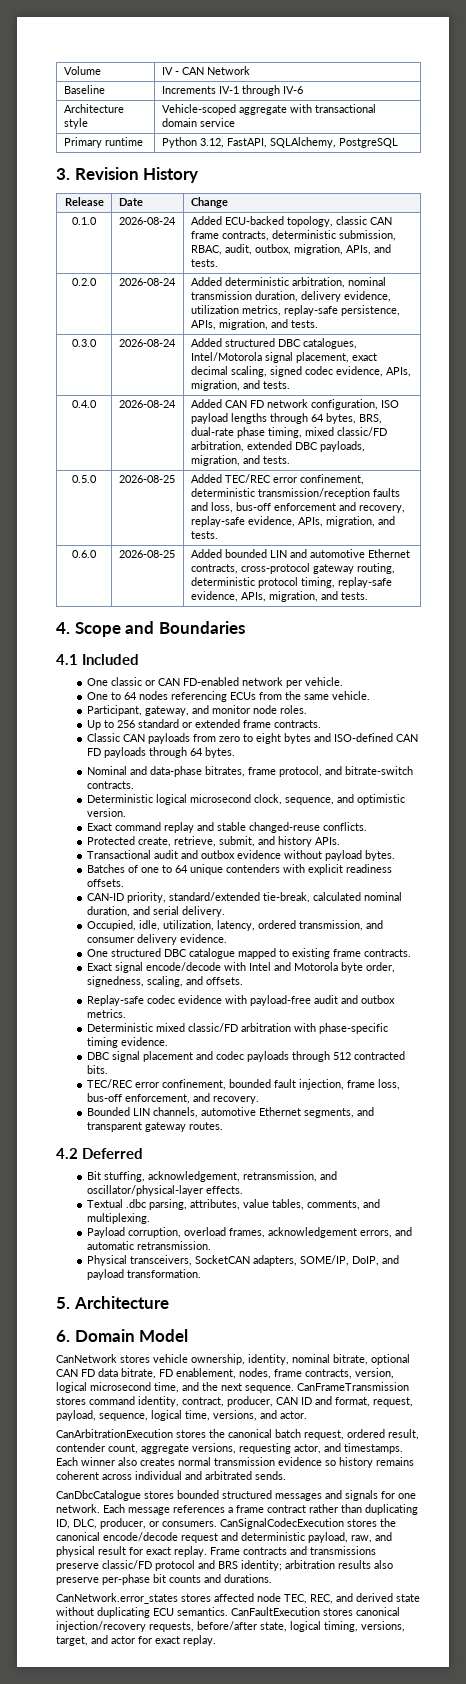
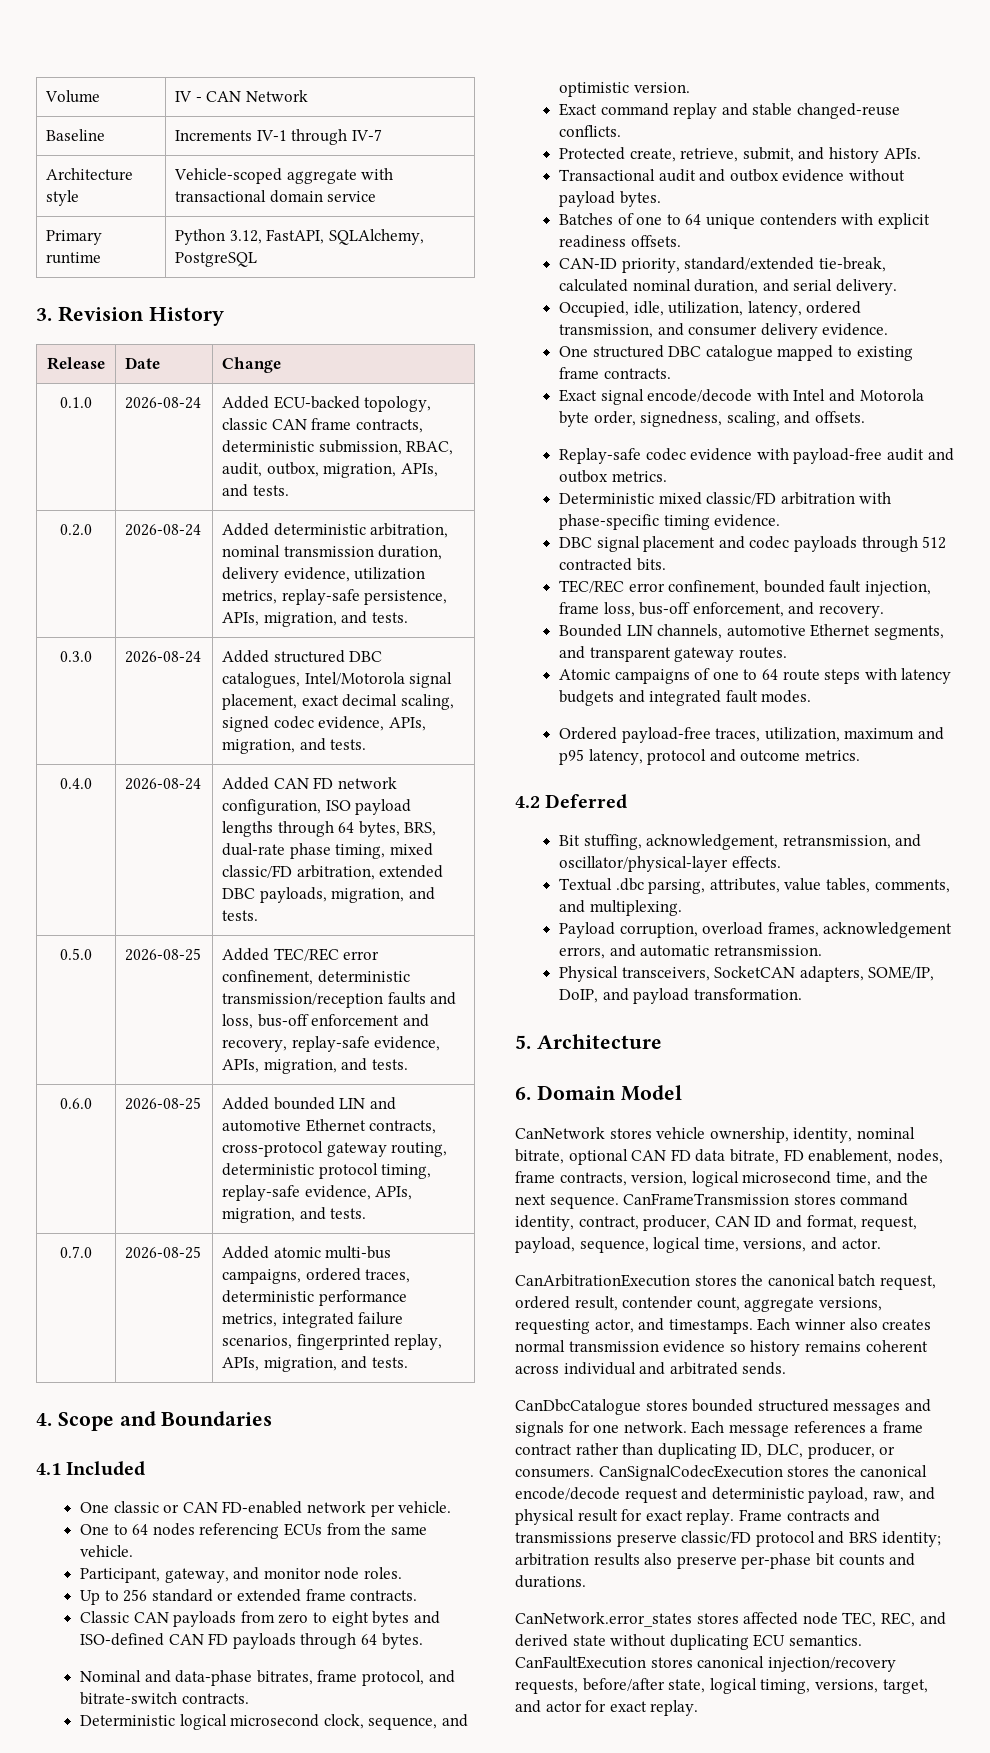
- Baseline | Increments IV-1 through IV-6
+ Baseline | Increments IV-1 through IV-7
+ 0.7.0 | 2026-08-25 | Added atomic multi-bus campaigns, ordered traces, deterministic performance metrics, integrated failure scenarios, fingerprinted replay, APIs, migration, and tests.
+ Atomic campaigns of one to 64 route steps with latency budgets and integrated fault modes.
+ Ordered payload-free traces, utilization, maximum and p95 latency, protocol and outcome metrics.

